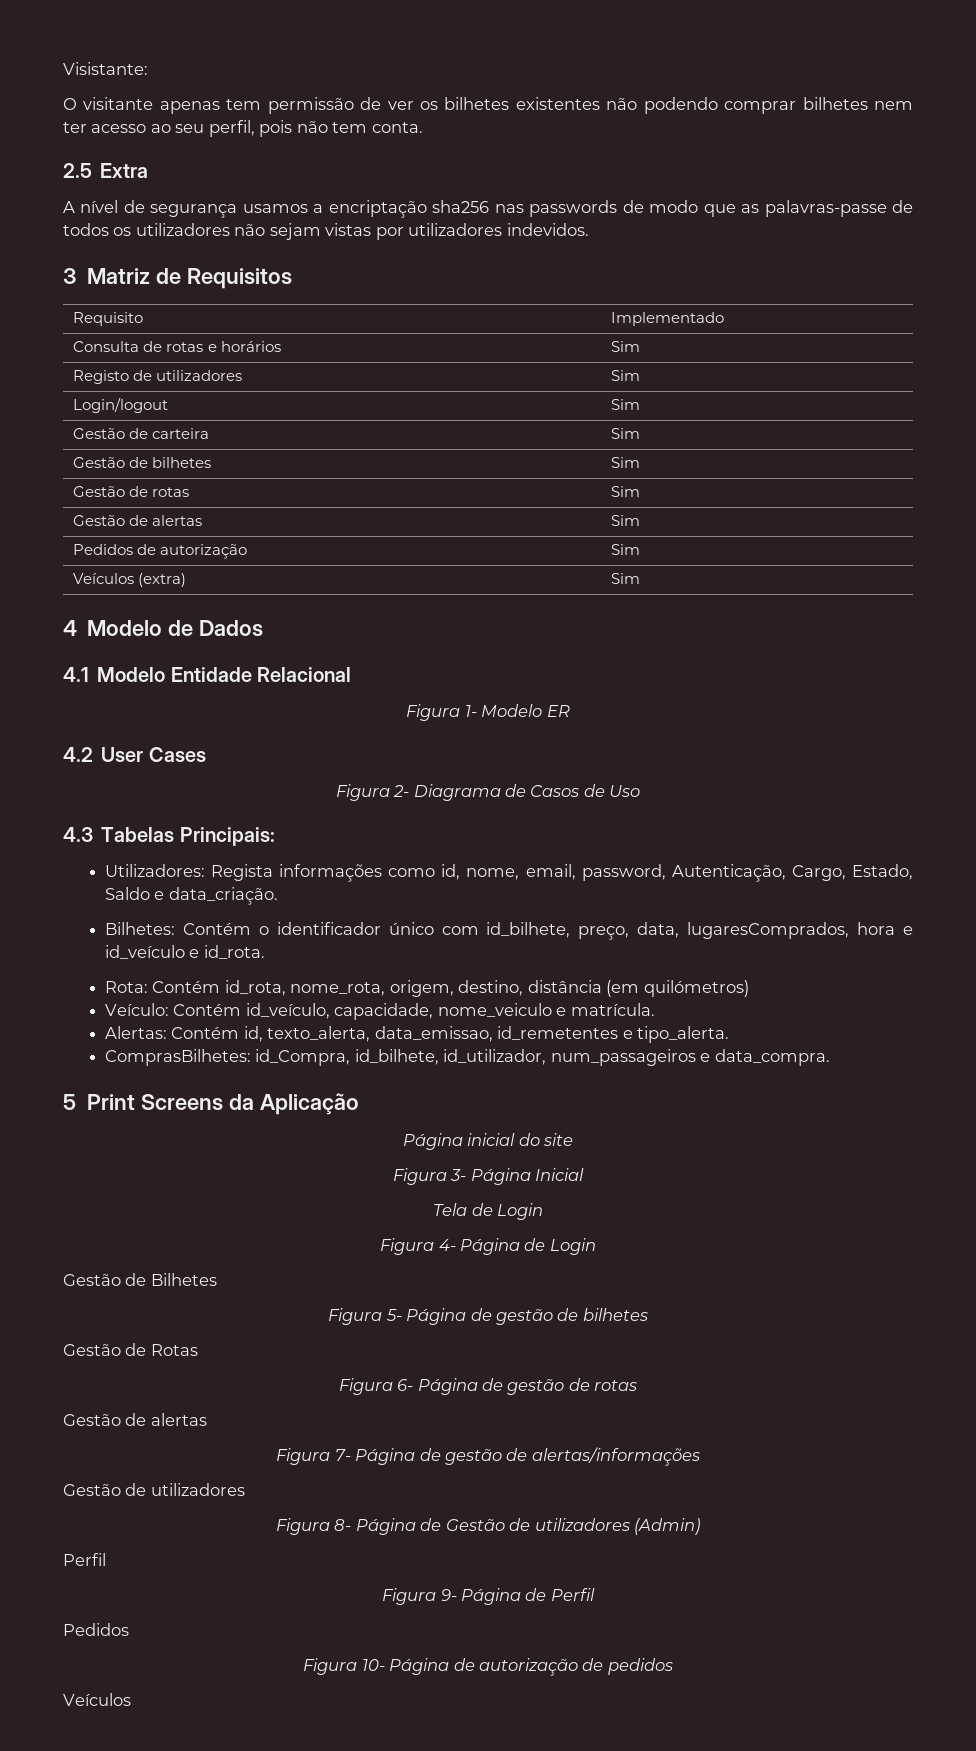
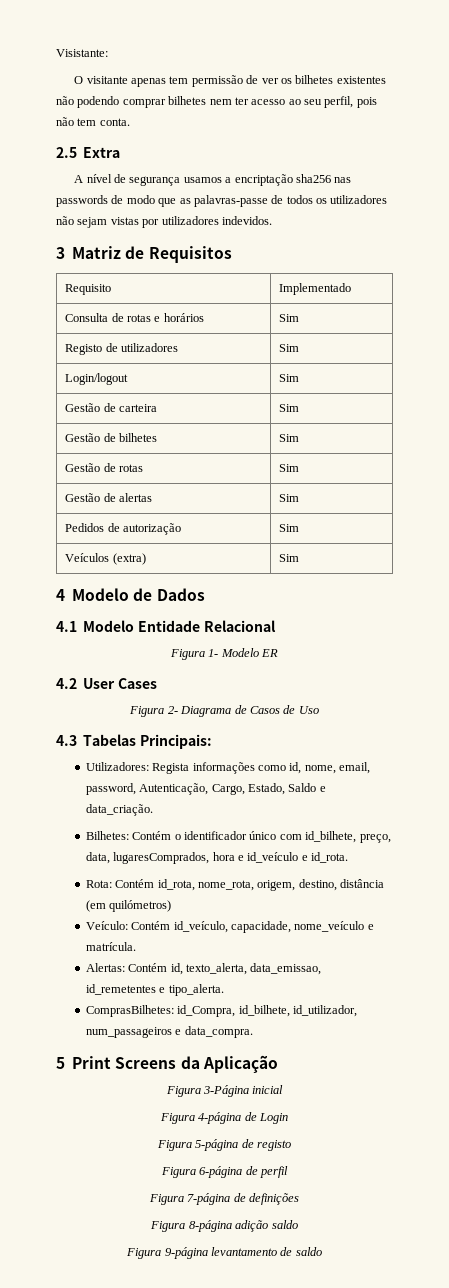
- Veículo: Contém id_veículo, capacidade, nome_veiculo e matrícula.
+ Veículo: Contém id_veículo, capacidade, nome_veículo e matrícula.
- Página inicial do site
- Figura 3- Página Inicial
- Tela de Login
+ Figura 3-Página inicial
+ Figura 4-página de Login
- Figura 4- Página de Login
- Gestão de Bilhetes
- Figura 5- Página de gestão de bilhetes
- Gestão de Rotas
- Figura 6- Página de gestão de rotas
- Gestão de alertas
- Figura 7- Página de gestão de alertas/informações
- Gestão de utilizadores
- Figura 8- Página de Gestão de utilizadores (Admin)
- Perfil
- Figura 9- Página de Perfil
- Pedidos
- Figura 10- Página de autorização de pedidos
- Veículos
+ Figura 5-página de registo
+ Figura 6-página de perfil
+ Figura 7-página de definições
+ Figura 8-página adição saldo
+ Figura 9-página levantamento de saldo

